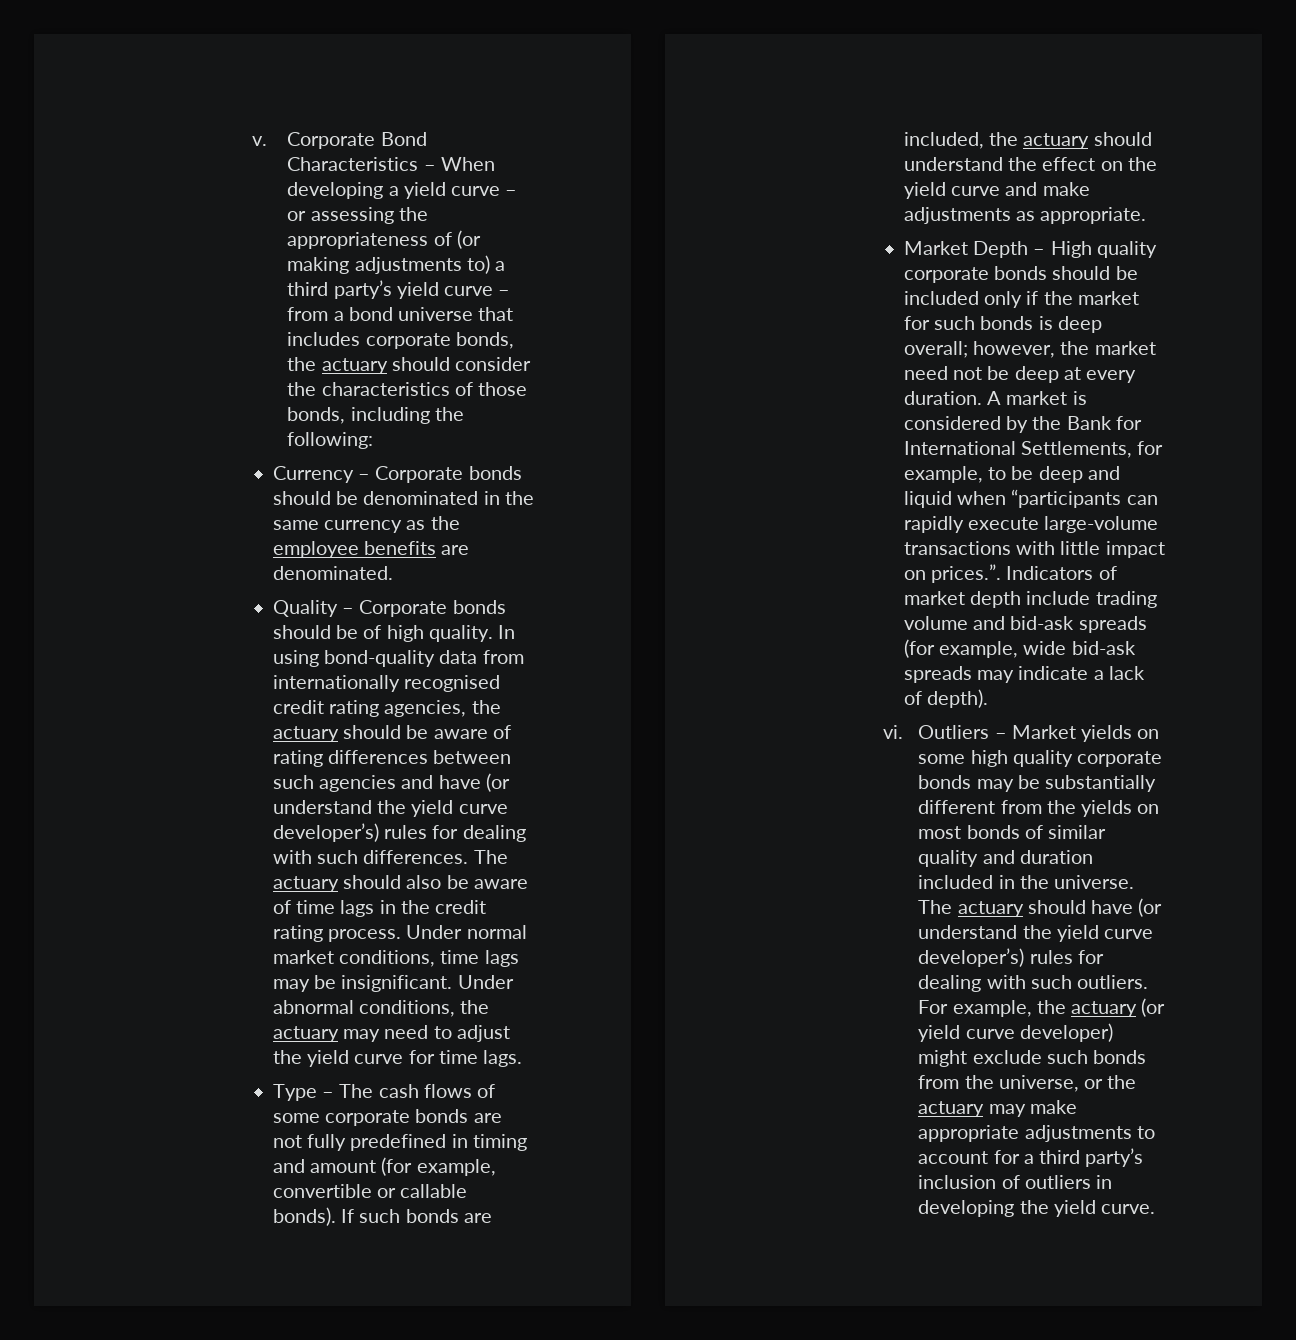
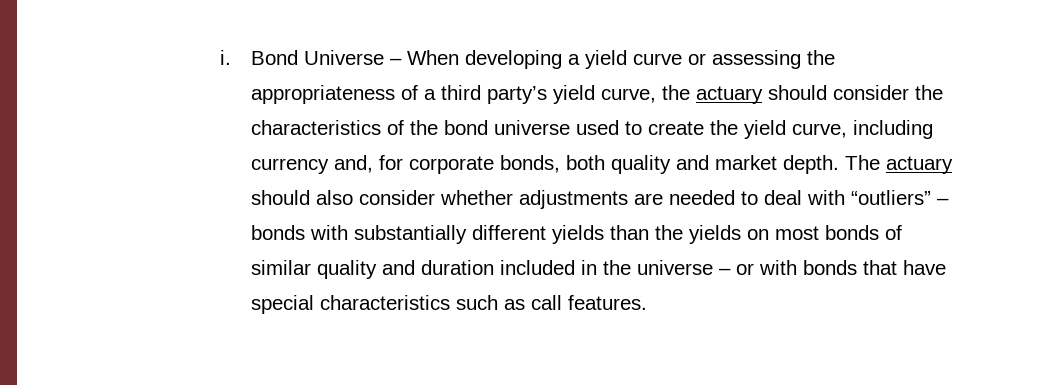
- v. Corporate Bond Characteristics – When developing a yield curve – or assessing the appropriateness of (or making adjustments to) a third party’s yield curve – from a bond universe that includes corporate bonds, the actuary should consider the characteristics of those bonds, including the following:
- Currency – Corporate bonds should be denominated in the same currency as the employee benefits are denominated.
- Quality – Corporate bonds should be of high quality. In using bond-quality data from internationally recognised credit rating agencies, the actuary should be aware of rating differences between such agencies and have (or understand the yield curve developer’s) rules for dealing with such differences. The actuary should also be aware of time lags in the credit rating process. Under normal market conditions, time lags may be insignificant. Under abnormal conditions, the actuary may need to adjust the yield curve for time lags.
- Type – The cash flows of some corporate bonds are not fully predefined in timing and amount (for example, convertible or callable bonds). If such bonds are included, the actuary should understand the effect on the yield curve and make adjustments as appropriate.
- Market Depth – High quality corporate bonds should be included only if the market for such bonds is deep overall; however, the market need not be deep at every duration. A market is considered by the Bank for International Settlements, for example, to be deep and liquid when “participants can rapidly execute large-volume transactions with little impact on prices.”. Indicators of market depth include trading volume and bid-ask spreads (for example, wide bid-ask spreads may indicate a lack of depth).
- vi. Outliers – Market yields on some high quality corporate bonds may be substantially different from the yields on most bonds of similar quality and duration included in the universe. The actuary should have (or understand the yield curve developer’s) rules for dealing with such outliers. For example, the actuary (or yield curve developer) might exclude such bonds from the universe, or the actuary may make appropriate adjustments to account for a third party’s inclusion of outliers in developing the yield curve.
+ i. Bond Universe – When developing a yield curve or assessing the appropriateness of a third party’s yield curve, the actuary should consider the characteristics of the bond universe used to create the yield curve, including currency and, for corporate bonds, both quality and market depth. The actuary should also consider whether adjustments are needed to deal with “outliers” – bonds with substantially different yields than the yields on most bonds of similar quality and duration included in the universe – or with bonds that have special characteristics such as call features.

